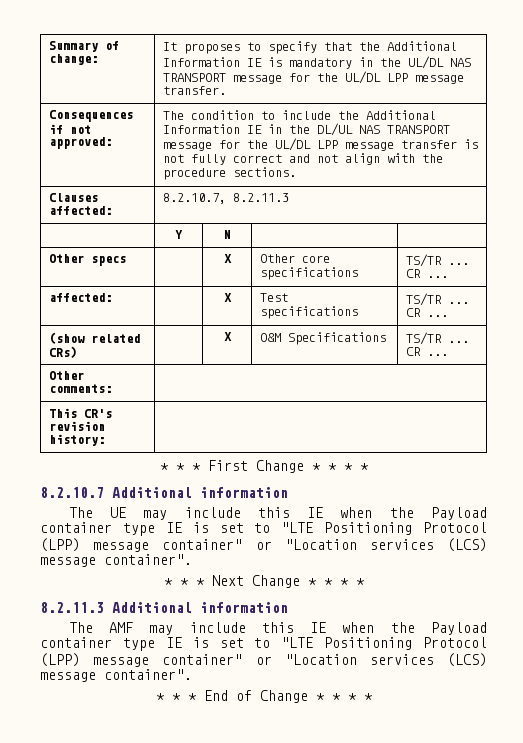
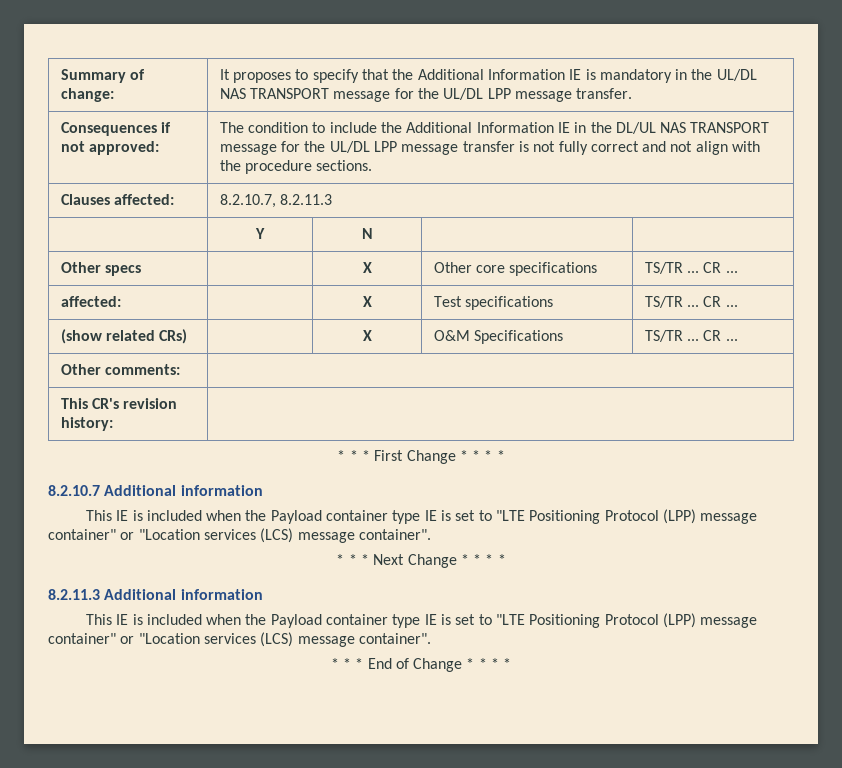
  8.2.10.7 Additional information
- The UE may include this IE when the Payload container type IE is set to "LTE Positioning Protocol (LPP) message container" or "Location services (LCS) message container".
+ This IE is included when the Payload container type IE is set to "LTE Positioning Protocol (LPP) message container" or "Location services (LCS) message container".
  8.2.11.3 Additional information
- The AMF may include this IE when the Payload container type IE is set to "LTE Positioning Protocol (LPP) message container" or "Location services (LCS) message container".
+ This IE is included when the Payload container type IE is set to "LTE Positioning Protocol (LPP) message container" or "Location services (LCS) message container".

